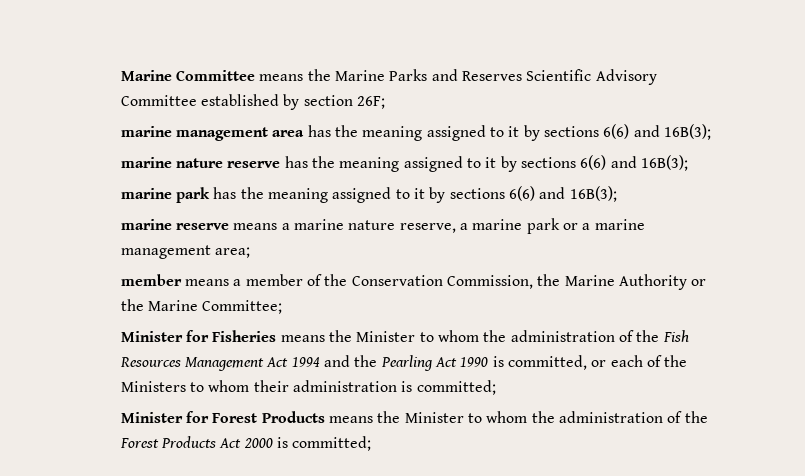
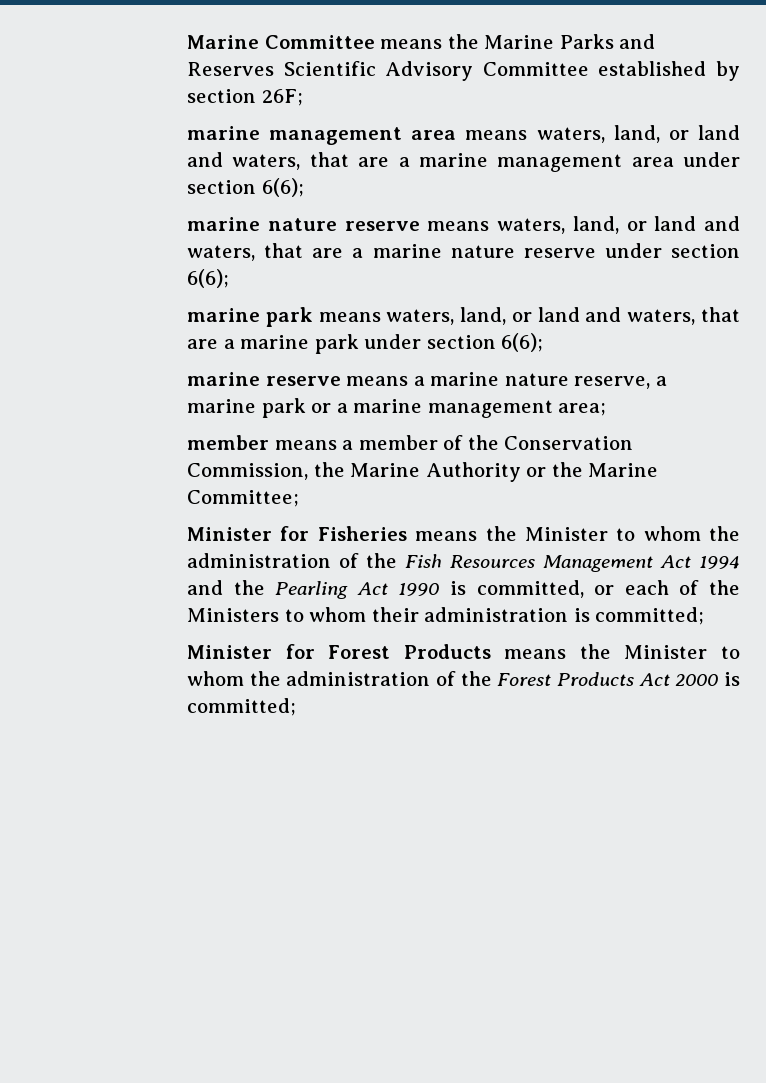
- marine management area has the meaning assigned to it by sections 6(6) and 16B(3);
- marine nature reserve has the meaning assigned to it by sections 6(6) and 16B(3);
- marine park has the meaning assigned to it by sections 6(6) and 16B(3);
+ marine management area means waters, land, or land and waters, that are a marine management area under section 6(6);
+ marine nature reserve means waters, land, or land and waters, that are a marine nature reserve under section 6(6);
+ marine park means waters, land, or land and waters, that are a marine park under section 6(6);

